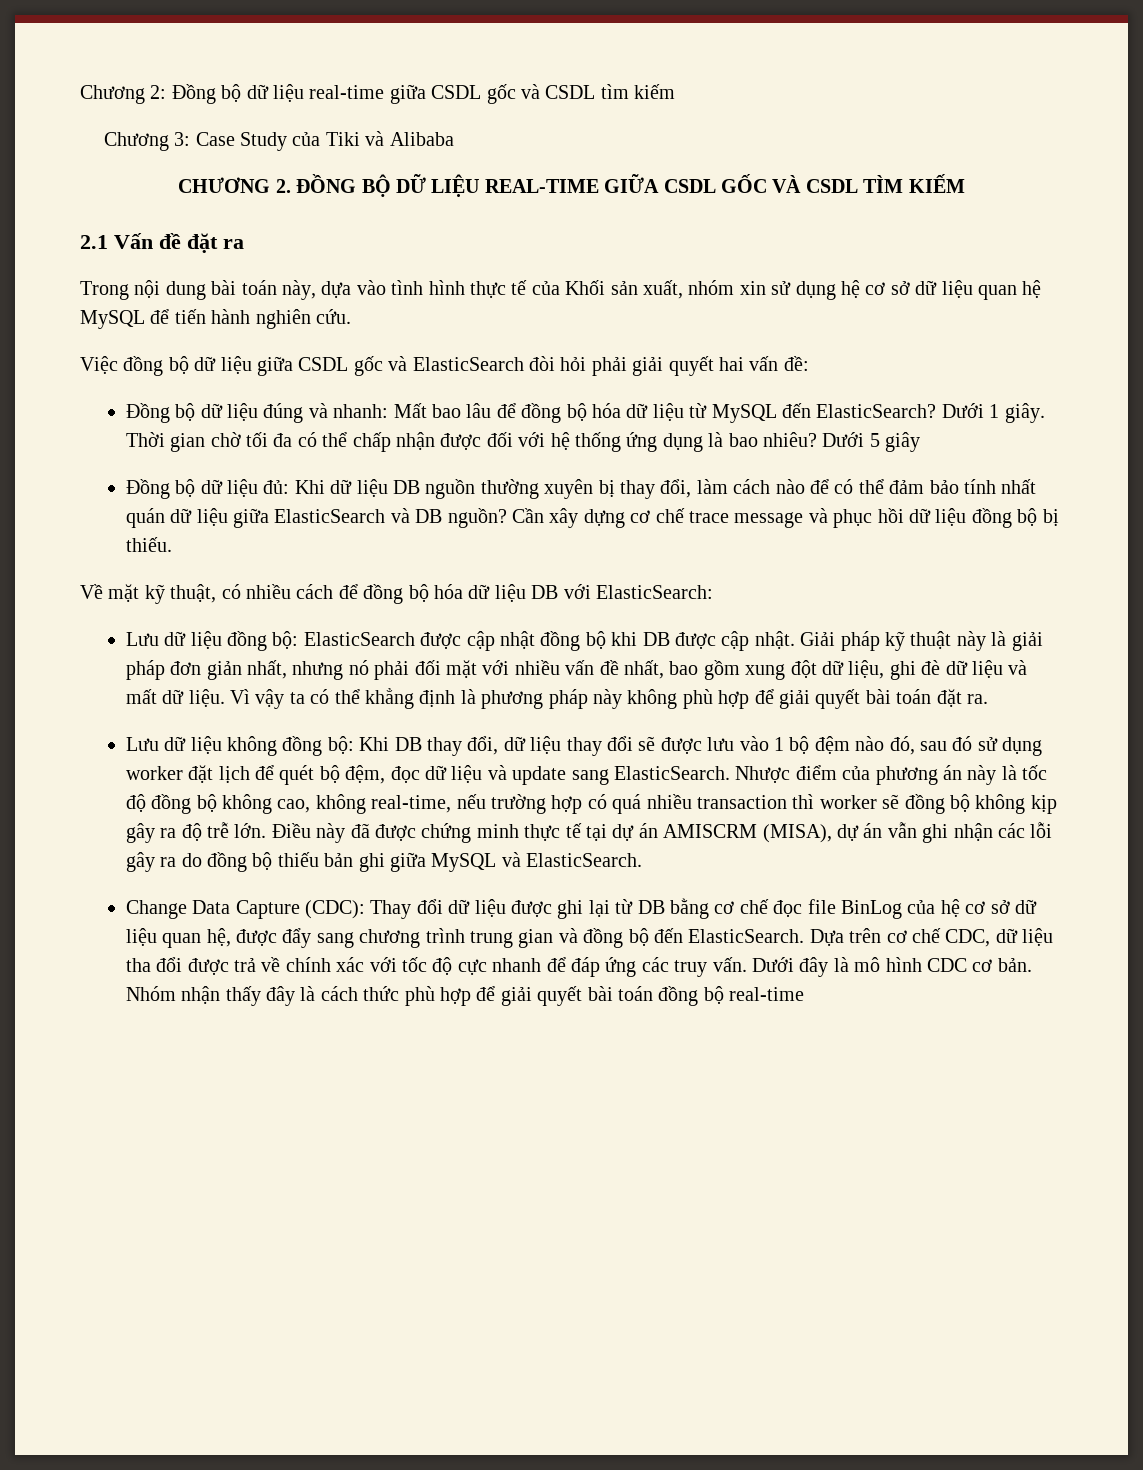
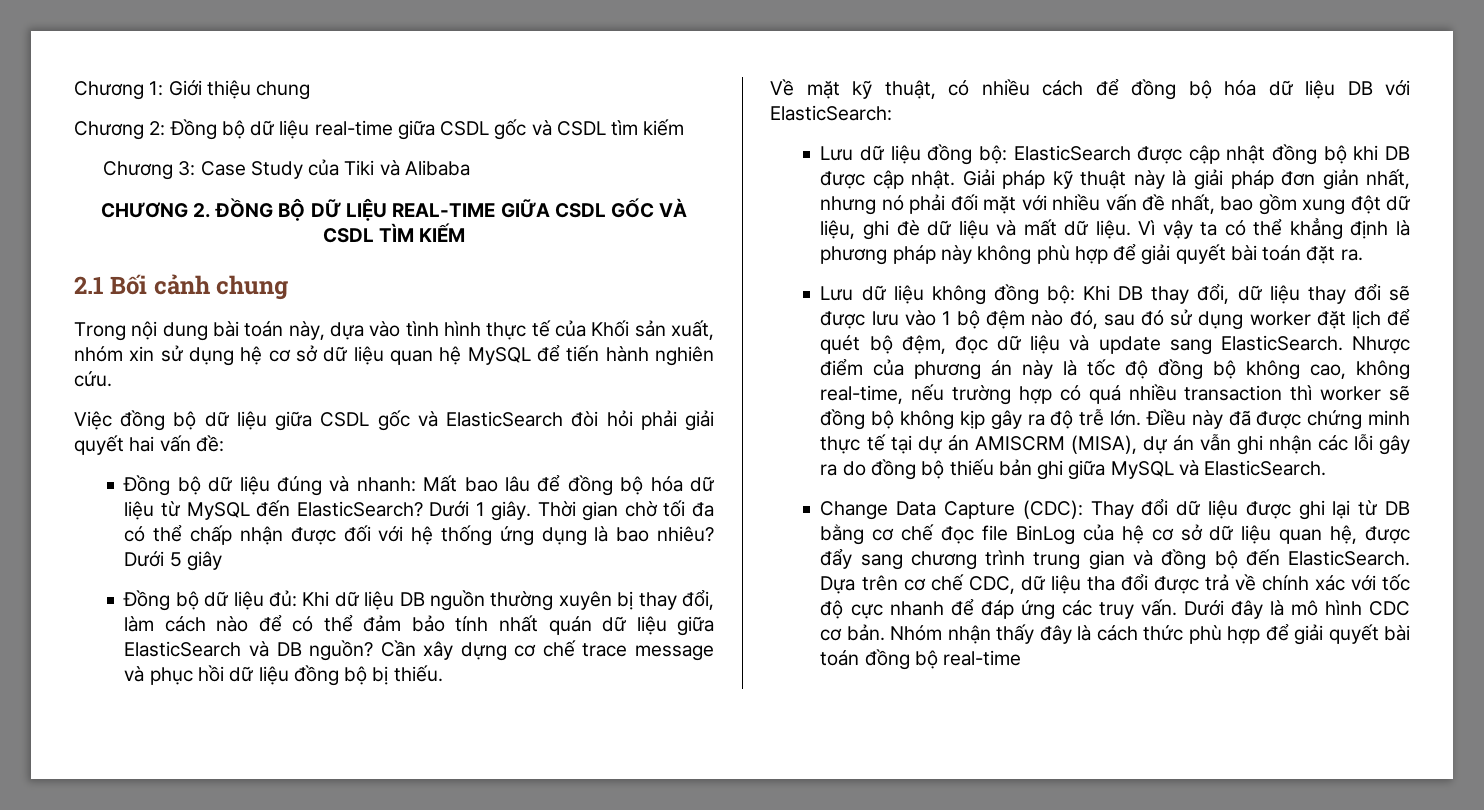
+ Chương 1: Giới thiệu chung
- 2.1 Vấn đề đặt ra
+ 2.1 Bối cảnh chung

